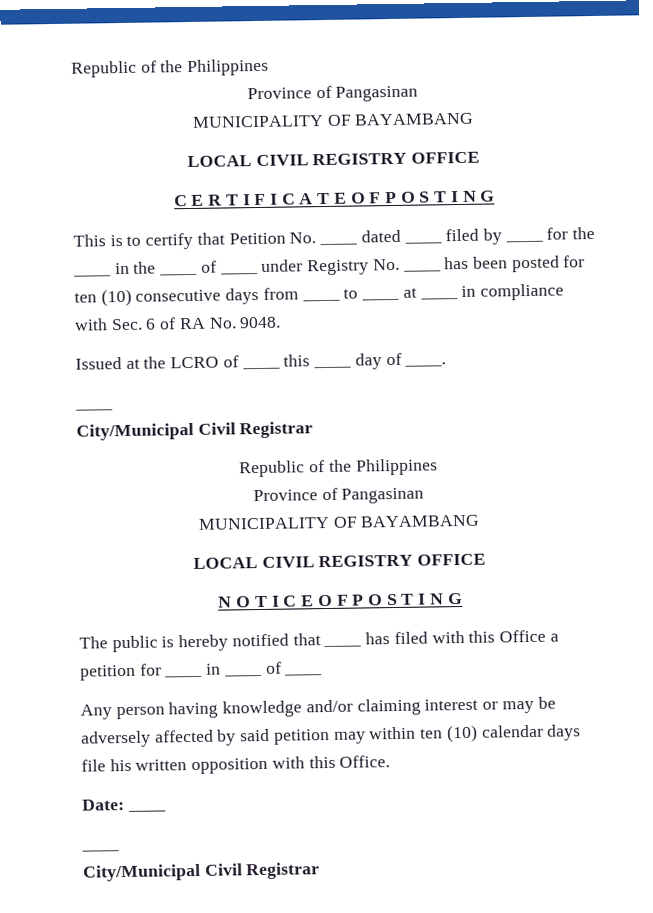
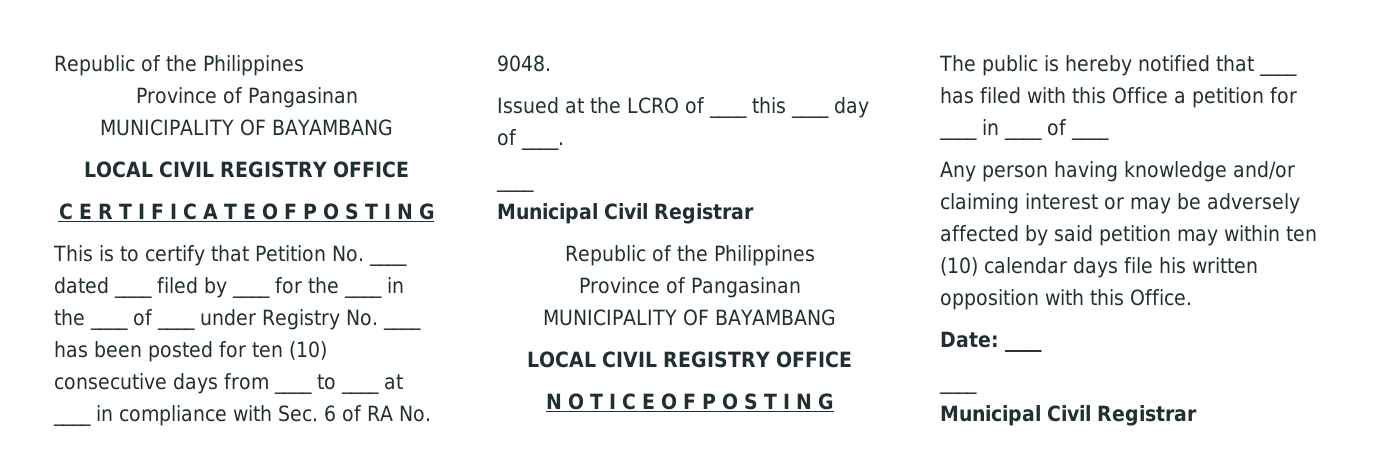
  Issued at the LCRO of ____ this ____ day of ____.
  ____
- City/Municipal Civil Registrar
+ Municipal Civil Registrar
  Date: ____
  ____
- City/Municipal Civil Registrar
+ Municipal Civil Registrar

